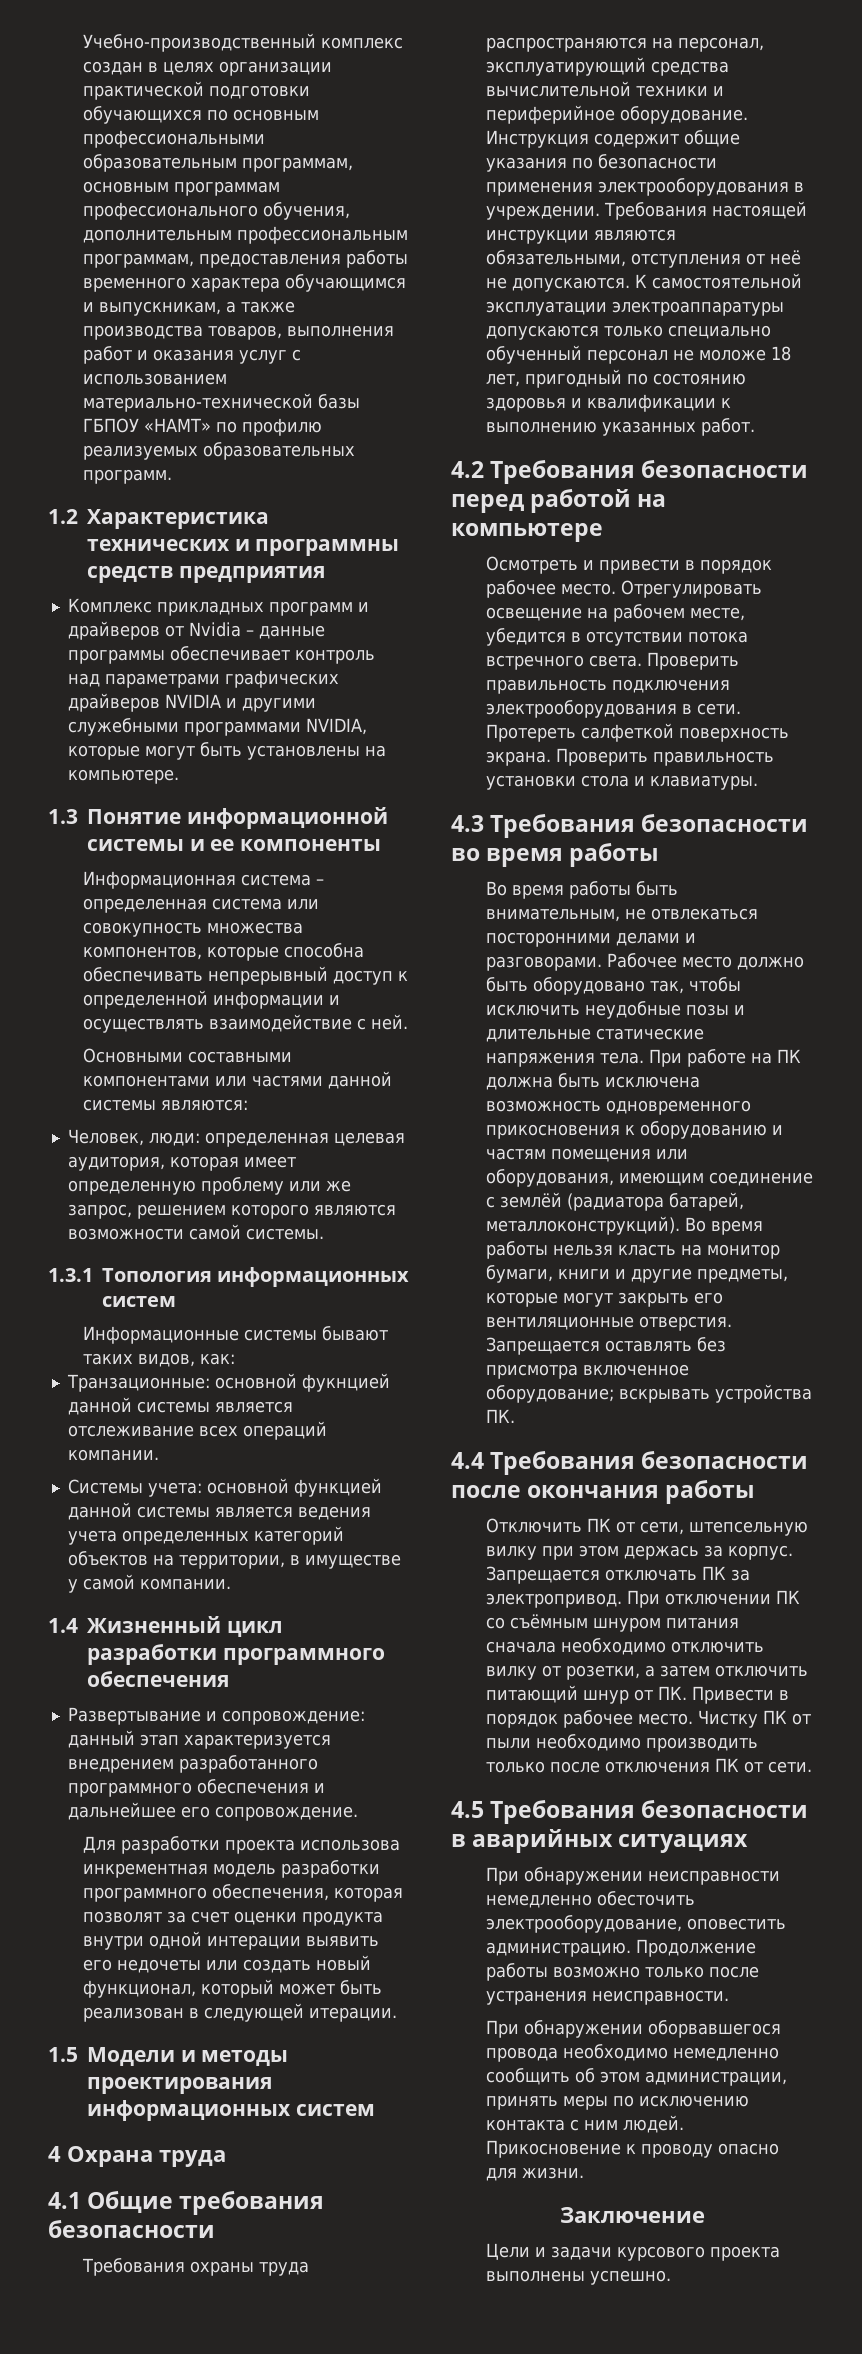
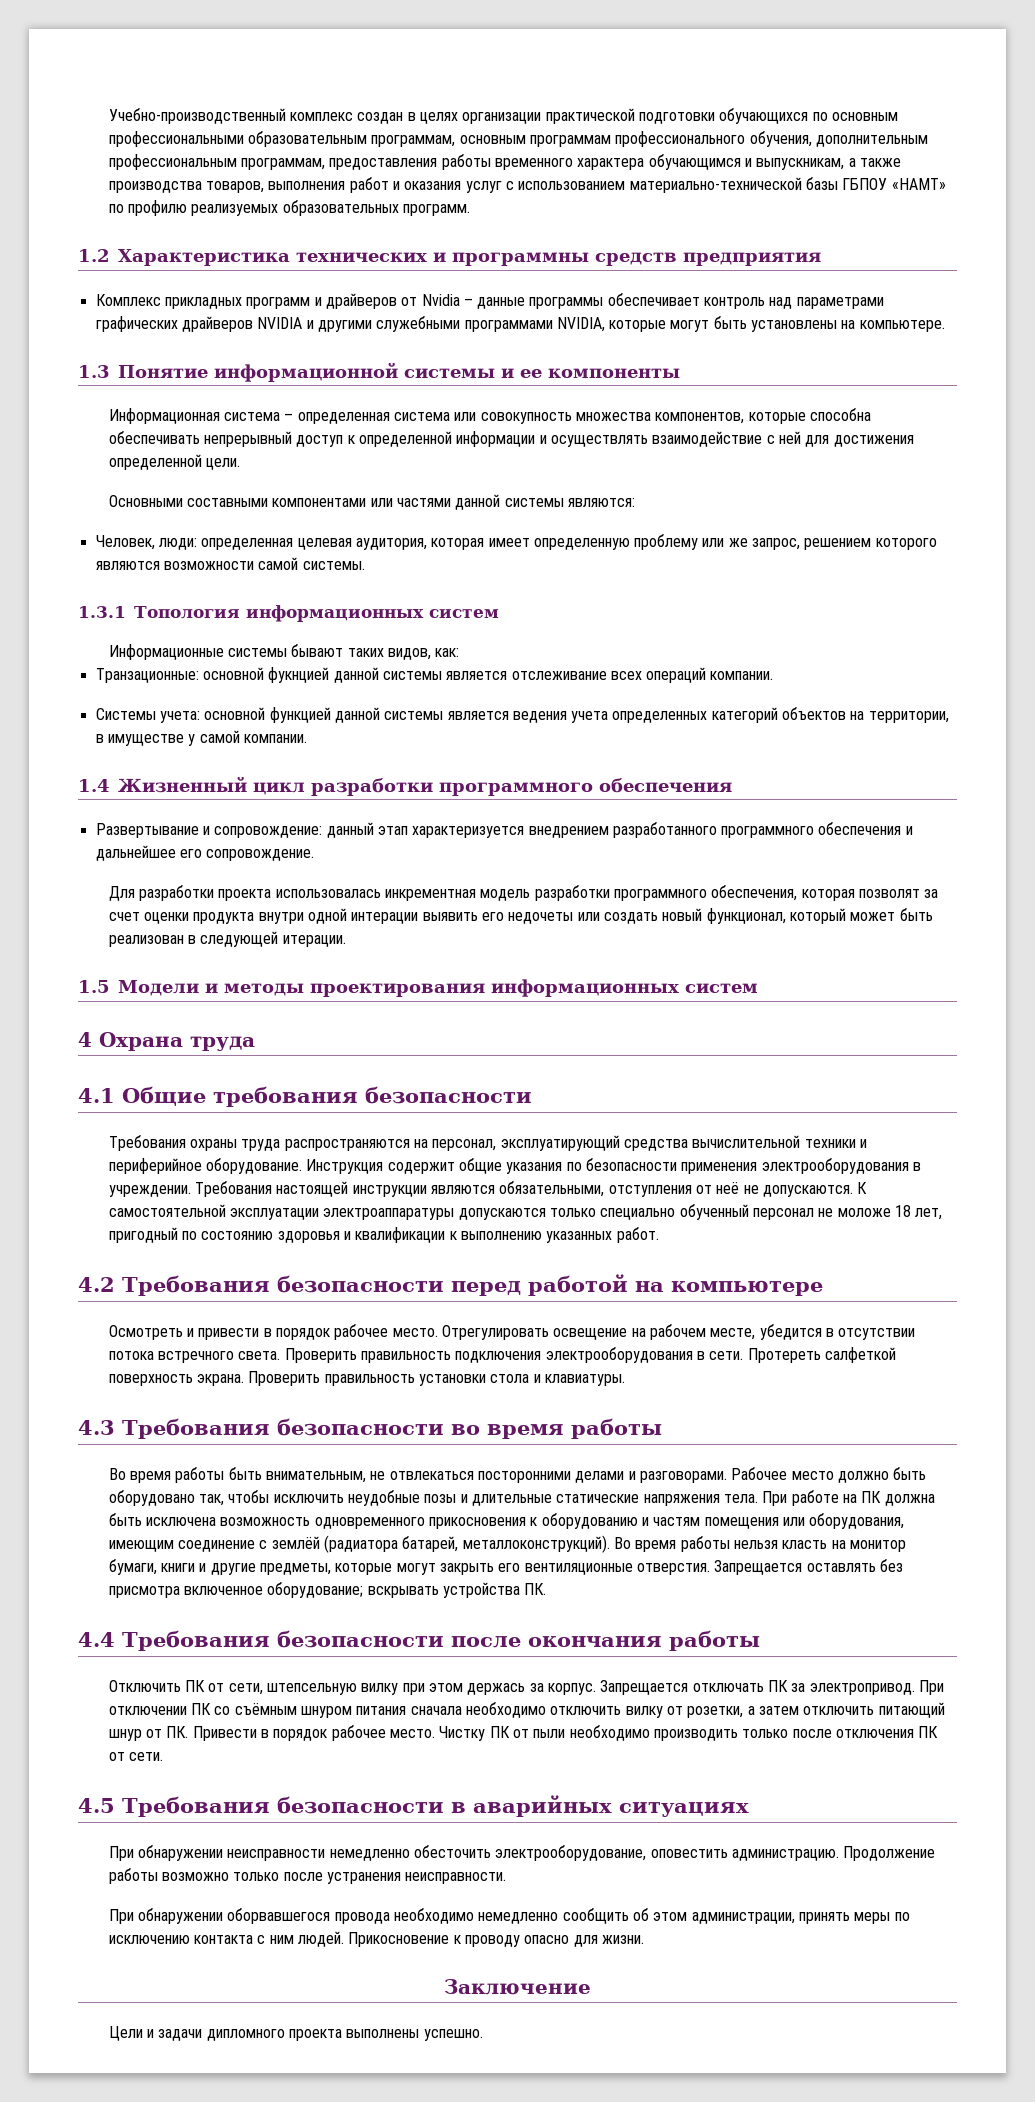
- Информационная система – определенная система или совокупность множества компонентов, которые способна обеспечивать непрерывный доступ к определенной информации и осуществлять взаимодействие с ней.
+ Информационная система – определенная система или совокупность множества компонентов, которые способна обеспечивать непрерывный доступ к определенной информации и осуществлять взаимодействие с ней для достижения определенной цели.
- Для разработки проекта использова инкрементная модель разработки программного обеспечения, которая позволят за счет оценки продукта внутри одной интерации выявить его недочеты или создать новый функционал, который может быть реализован в следующей итерации.
+ Для разработки проекта использовалась инкрементная модель разработки программного обеспечения, которая позволят за счет оценки продукта внутри одной интерации выявить его недочеты или создать новый функционал, который может быть реализован в следующей итерации.
- Цели и задачи курсового проекта выполнены успешно.
+ Цели и задачи дипломного проекта выполнены успешно.

